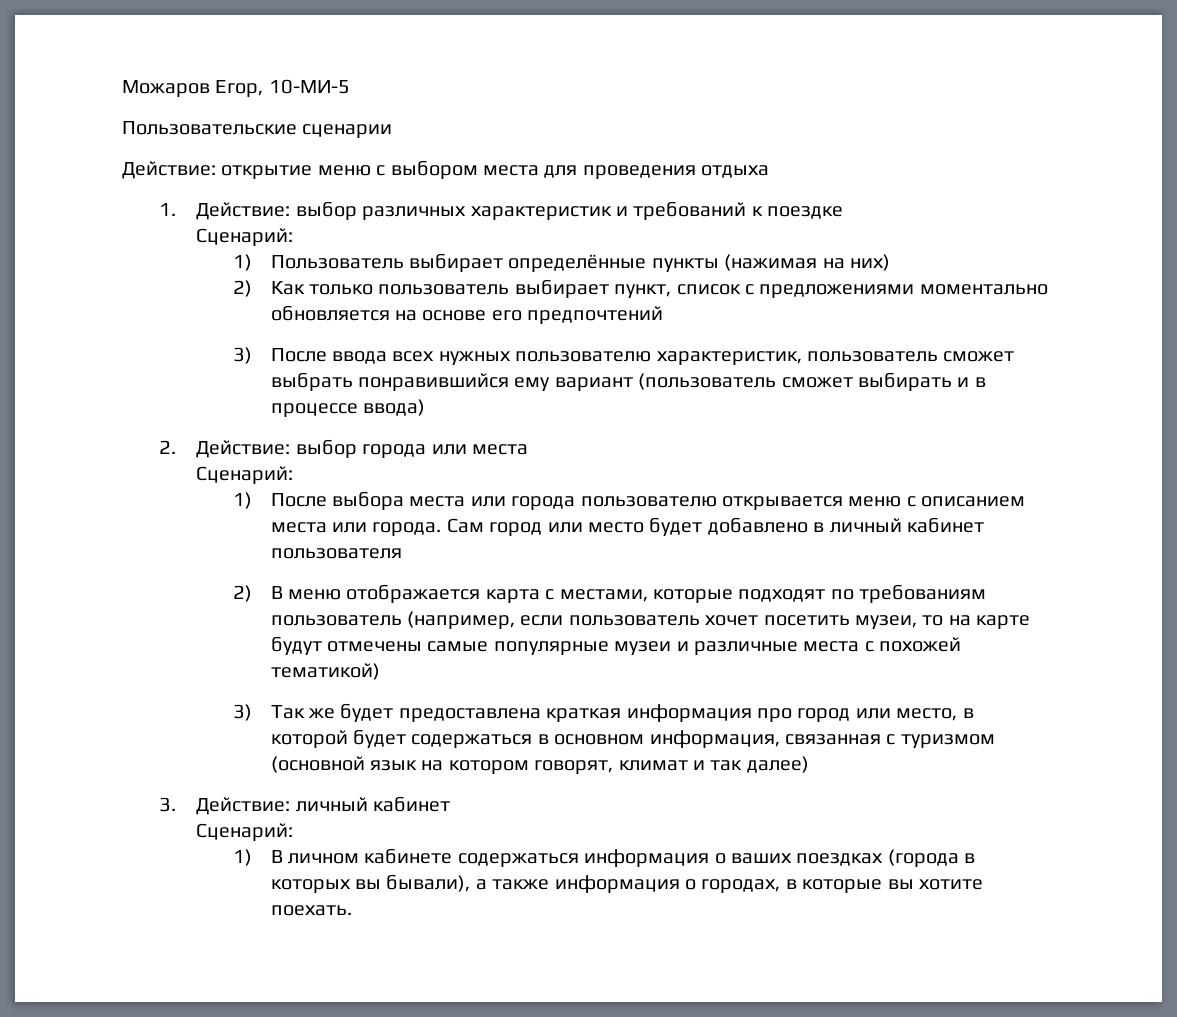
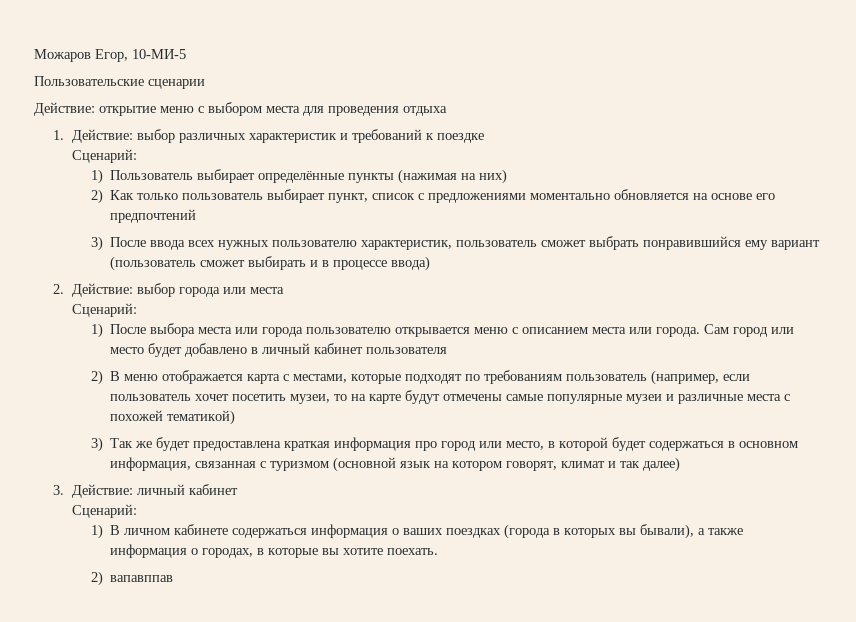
+ 2) вапавппав

